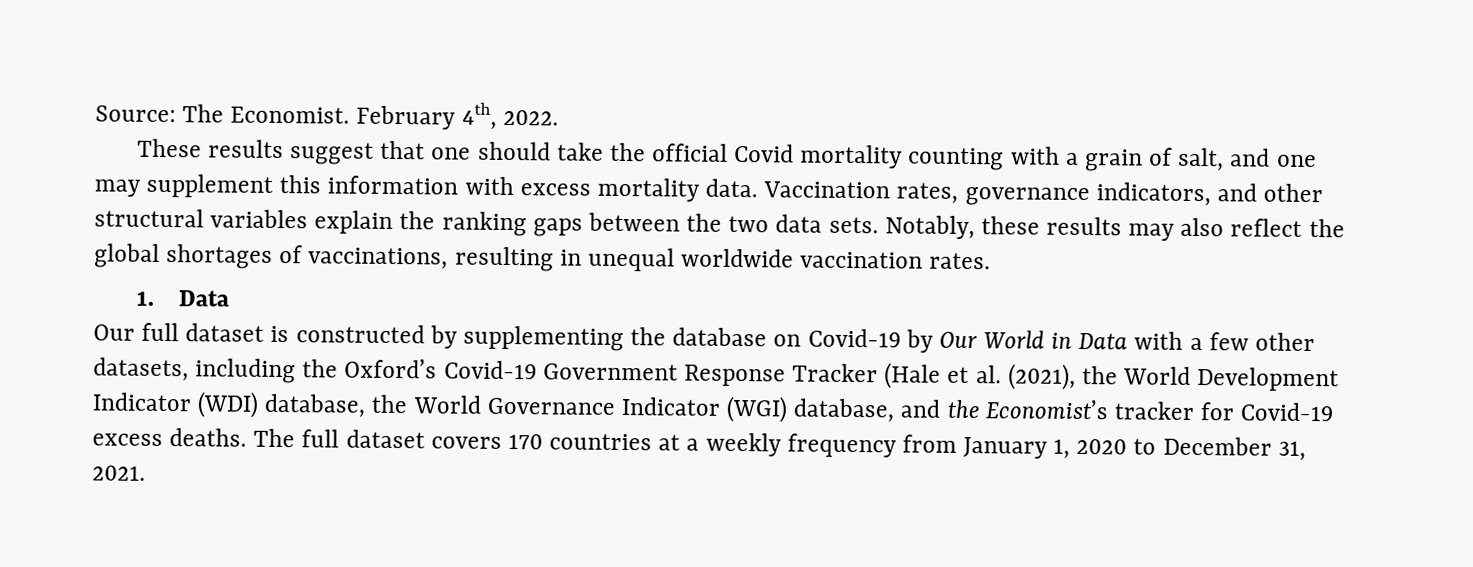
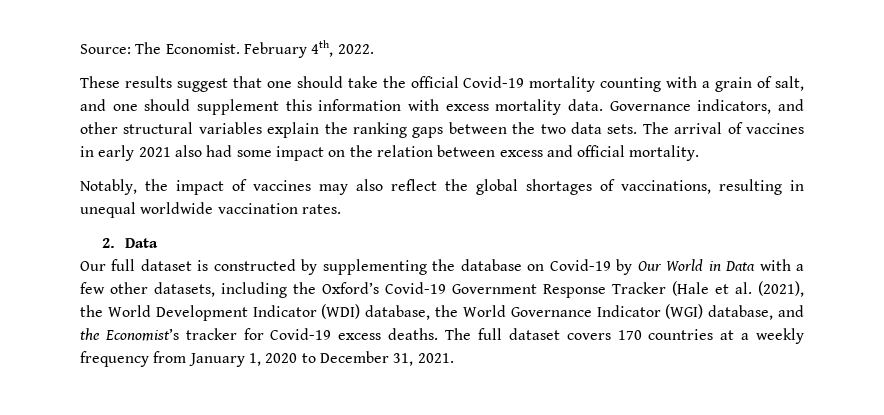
- These results suggest that one should take the official Covid mortality counting with a grain of salt, and one may supplement this information with excess mortality data.
+ These results suggest that one should take the official Covid-19 mortality counting with a grain of salt, and one should supplement this information with excess mortality data.
- Vaccination rates, governance indicators, and other structural variables explain the ranking gaps between the two data sets.
+ Governance indicators, and other structural variables explain the ranking gaps between the two data sets.
- Notably, these results may also reflect the global shortages of vaccinations, resulting in unequal worldwide vaccination rates.
+ The arrival of vaccines in early 2021 also had some impact on the relation between excess and official mortality.
+ Notably, the impact of vaccines may also reflect the global shortages of vaccinations, resulting in unequal worldwide vaccination rates.
- 1. Data
+ 2. Data

